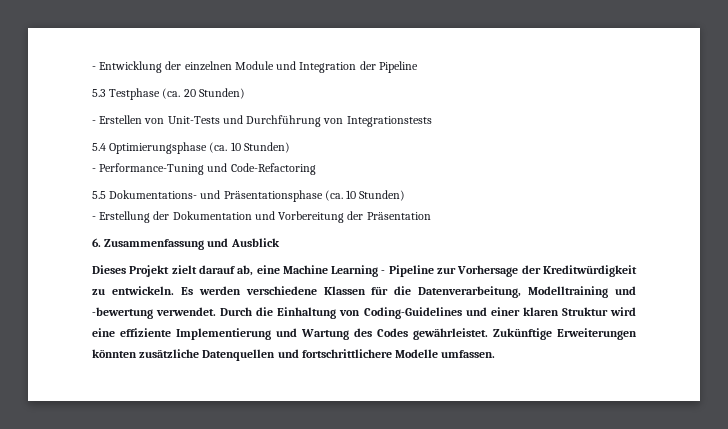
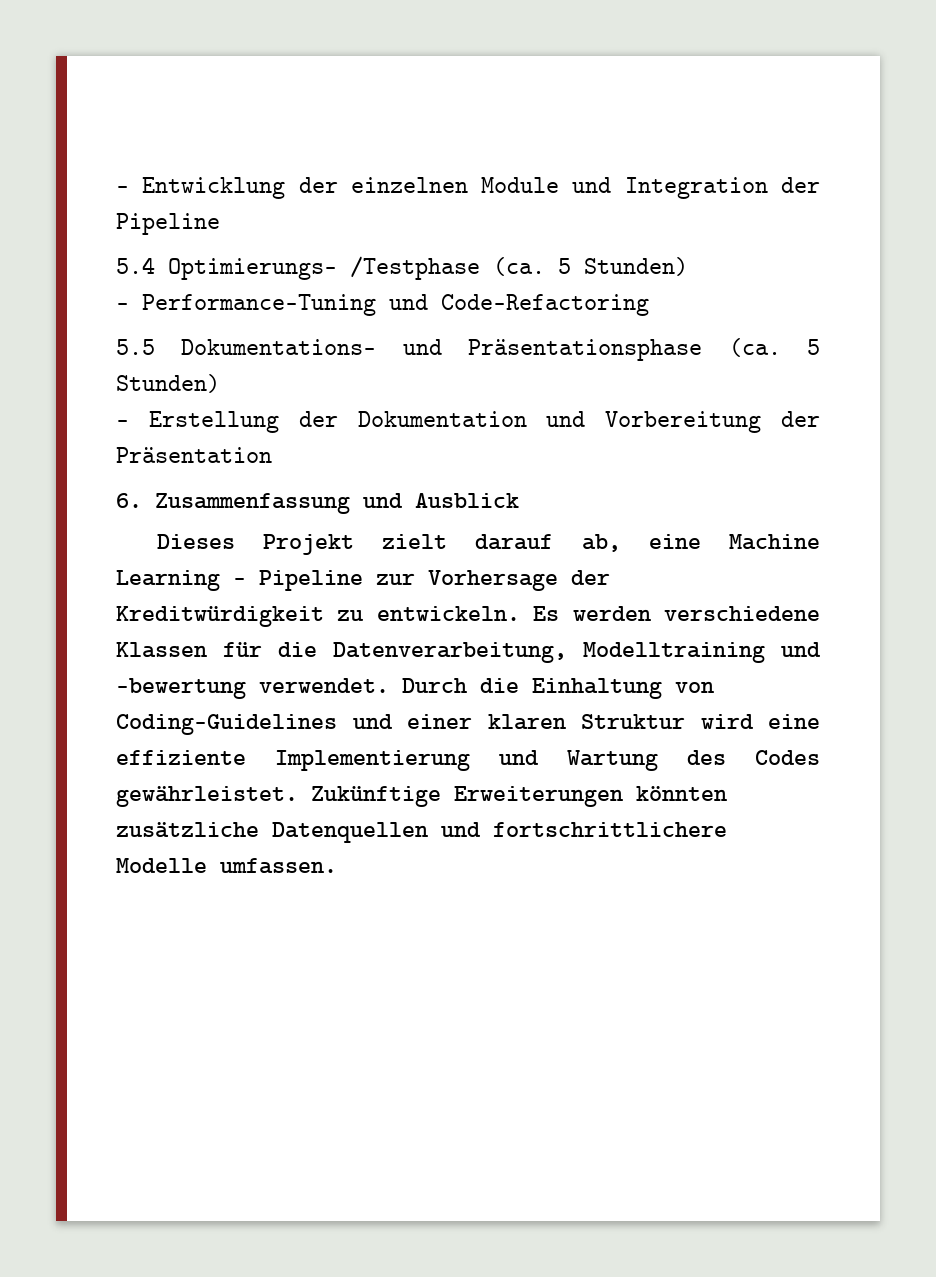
- 5.3 Testphase (ca. 20 Stunden)
- - Erstellen von Unit-Tests und Durchführung von Integrationstests
- 5.4 Optimierungsphase (ca. 10 Stunden)
+ 5.4 Optimierungs- /Testphase (ca. 5 Stunden)
- 5.5 Dokumentations- und Präsentationsphase (ca. 10 Stunden)
+ 5.5 Dokumentations- und Präsentationsphase (ca. 5 Stunden)

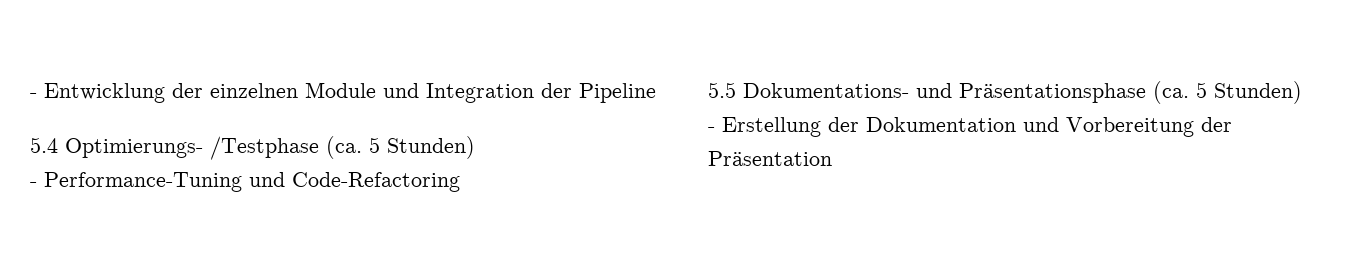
- 6. Zusammenfassung und Ausblick
- Dieses Projekt zielt darauf ab, eine Machine Learning - Pipeline zur Vorhersage der Kreditwürdigkeit zu entwickeln. Es werden verschiedene Klassen für die Datenverarbeitung, Modelltraining und -bewertung verwendet. Durch die Einhaltung von Coding-Guidelines und einer klaren Struktur wird eine effiziente Implementierung und Wartung des Codes gewährleistet. Zukünftige Erweiterungen könnten zusätzliche Datenquellen und fortschrittlichere Modelle umfassen.

